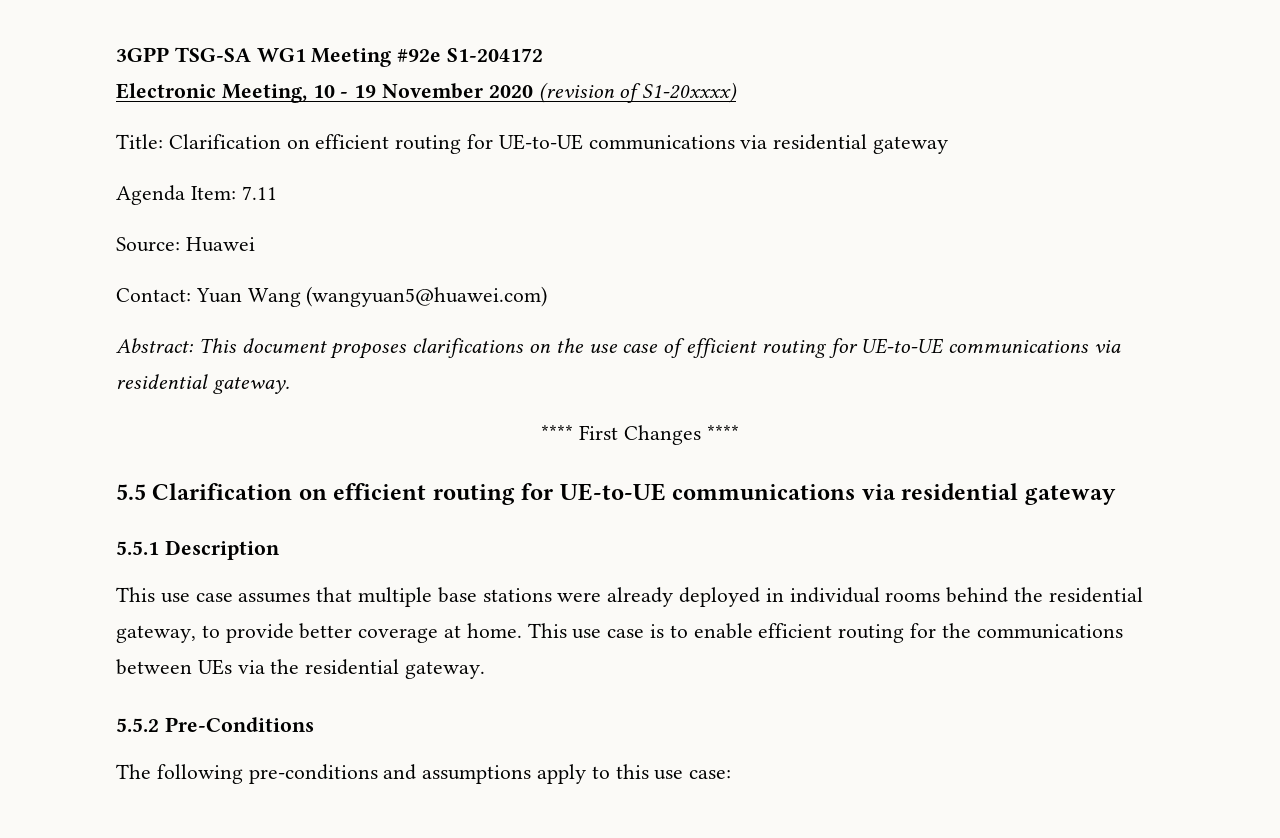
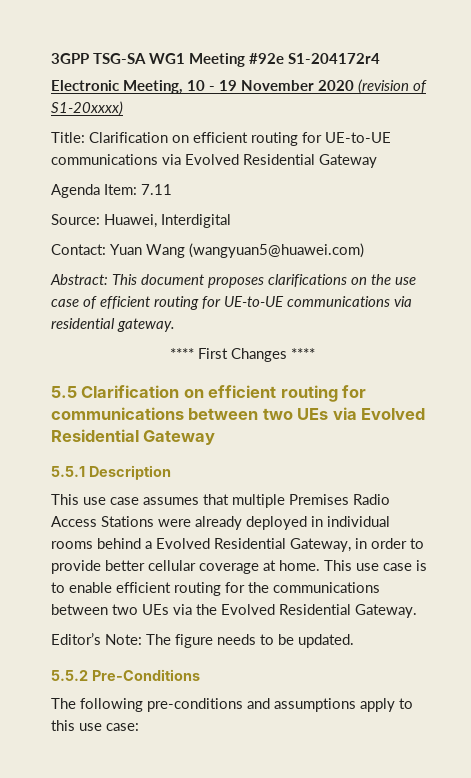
- 3GPP TSG-SA WG1 Meeting #92e S1-204172
+ 3GPP TSG-SA WG1 Meeting #92e S1-204172r4
- Title: Clarification on efficient routing for UE-to-UE communications via residential gateway
+ Title: Clarification on efficient routing for UE-to-UE communications via Evolved Residential Gateway
- Source: Huawei
+ Source: Huawei, Interdigital
- 5.5 Clarification on efficient routing for UE-to-UE communications via residential gateway
+ 5.5 Clarification on efficient routing for communications between two UEs via Evolved Residential Gateway
- This use case assumes that multiple base stations were already deployed in individual rooms behind the residential gateway, to provide better coverage at home.
+ This use case assumes that multiple Premises Radio Access Stations were already deployed in individual rooms behind a Evolved Residential Gateway, in order to provide better cellular coverage at home.
- This use case is to enable efficient routing for the communications between UEs via the residential gateway.
+ This use case is to enable efficient routing for the communications between two UEs via the Evolved Residential Gateway.
+ Editor’s Note: The figure needs to be updated.

